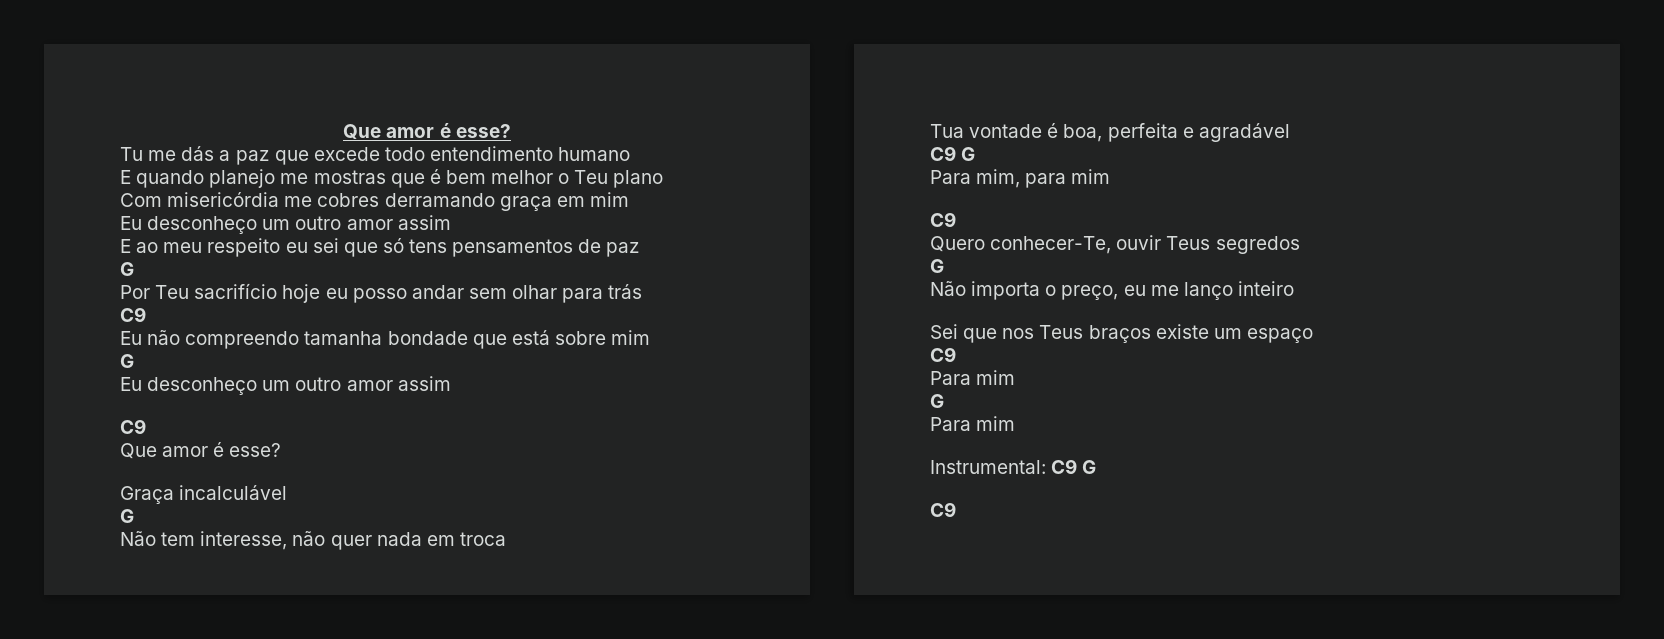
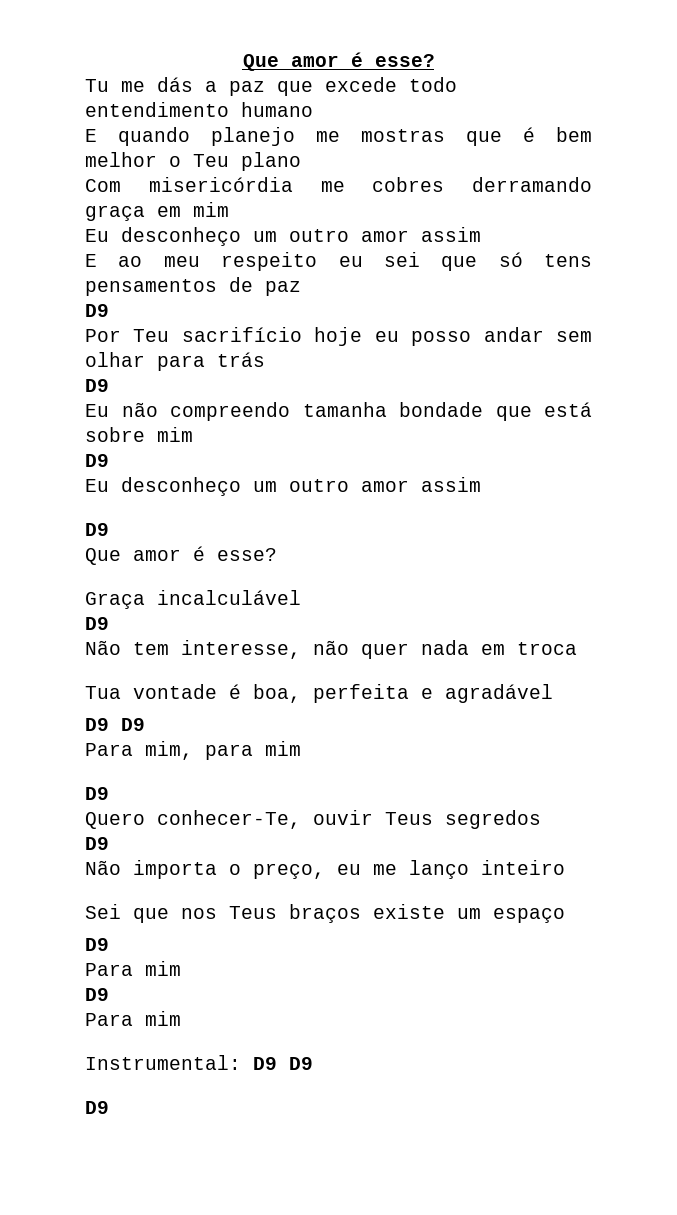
  E ao meu respeito eu sei que só tens pensamentos de paz
- G
+ D9
  Por Teu sacrifício hoje eu posso andar sem olhar para trás
- C9
+ D9
  Eu não compreendo tamanha bondade que está sobre mim
- G
+ D9
  Eu desconheço um outro amor assim
- C9
+ D9
  Graça incalculável
- G
+ D9
  Tua vontade é boa, perfeita e agradável
- C9 G
+ D9 D9
  Para mim, para mim
- C9
+ D9
  Quero conhecer-Te, ouvir Teus segredos
- G
+ D9
  Sei que nos Teus braços existe um espaço
- C9
+ D9
  Para mim
- G
+ D9
- Instrumental: C9 G
- C9
+ Instrumental: D9 D9
+ D9

